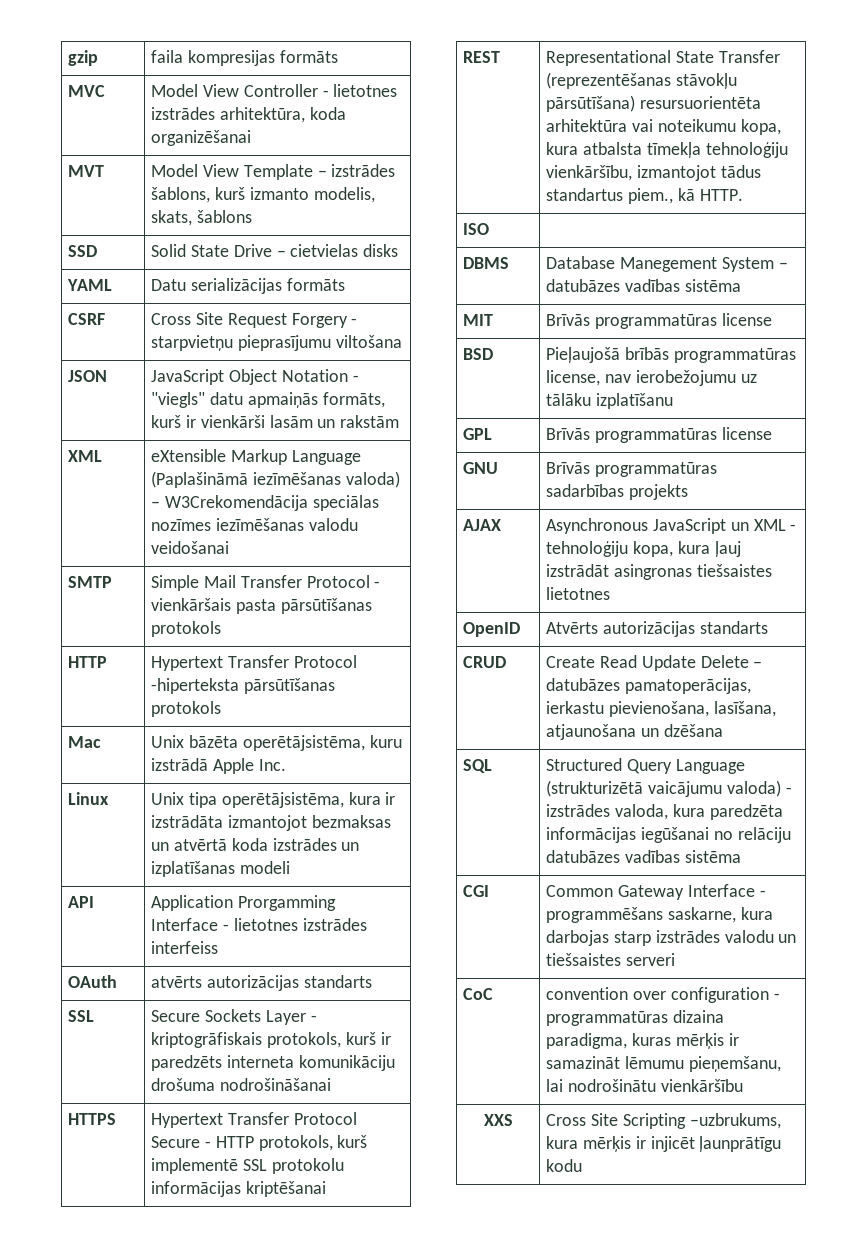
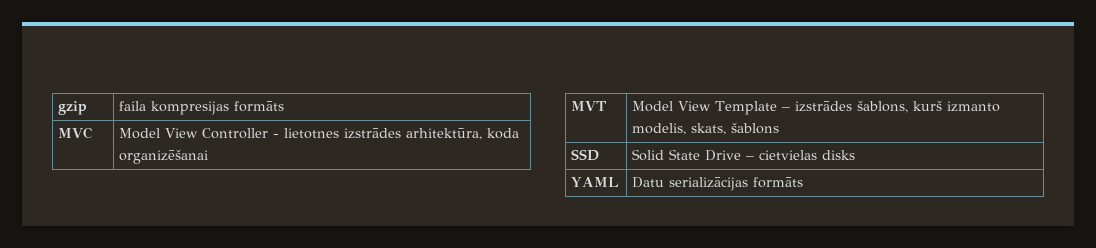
- CSRF | Cross Site Request Forgery - starpvietņu pieprasījumu viltošana
- JSON | JavaScript Object Notation - "viegls" datu apmaiņās formāts, kurš ir vienkārši lasām un rakstām
- XML | eXtensible Markup Language (Paplašināmā iezīmēšanas valoda) – W3Crekomendācija speciālas nozīmes iezīmēšanas valodu veidošanai
- SMTP | Simple Mail Transfer Protocol - vienkāršais pasta pārsūtīšanas protokols
- HTTP | Hypertext Transfer Protocol -hiperteksta pārsūtīšanas protokols
- Mac | Unix bāzēta operētājsistēma, kuru izstrādā Apple Inc.
- Linux | Unix tipa operētājsistēma, kura ir izstrādāta izmantojot bezmaksas un atvērtā koda izstrādes un izplatīšanas modeli
- API | Application Prorgamming Interface - lietotnes izstrādes interfeiss
- OAuth | atvērts autorizācijas standarts
- SSL | Secure Sockets Layer - kriptogrāfiskais protokols, kurš ir paredzēts interneta komunikāciju drošuma nodrošināšanai
- HTTPS | Hypertext Transfer Protocol Secure - HTTP protokols, kurš implementē SSL protokolu informācijas kriptēšanai
- REST | Representational State Transfer (reprezentēšanas stāvokļu pārsūtīšana) resursuorientēta arhitektūra vai noteikumu kopa, kura atbalsta tīmekļa tehnoloģiju vienkāršību, izmantojot tādus standartus piem., kā HTTP.
- ISO |
- DBMS | Database Manegement System – datubāzes vadības sistēma
- MIT | Brīvās programmatūras license
- BSD | Pieļaujošā brībās programmatūras license, nav ierobežojumu uz tālāku izplatīšanu
- GPL | Brīvās programmatūras license
- GNU | Brīvās programmatūras sadarbības projekts
- AJAX | Asynchronous JavaScript un XML - tehnoloģiju kopa, kura ļauj izstrādāt asingronas tiešsaistes lietotnes
- OpenID | Atvērts autorizācijas standarts
- CRUD | Create Read Update Delete – datubāzes pamatoperācijas, ierkastu pievienošana, lasīšana, atjaunošana un dzēšana
- SQL | Structured Query Language (strukturizētā vaicājumu valoda) - izstrādes valoda, kura paredzēta informācijas iegūšanai no relāciju datubāzes vadības sistēma
- CGI | Common Gateway Interface - programmēšans saskarne, kura darbojas starp izstrādes valodu un tiešsaistes serveri
- CoC | convention over configuration - programmatūras dizaina paradigma, kuras mērķis ir samazināt lēmumu pieņemšanu, lai nodrošinātu vienkāršību
- XXS | Cross Site Scripting –uzbrukums, kura mērķis ir injicēt ļaunprātīgu kodu

